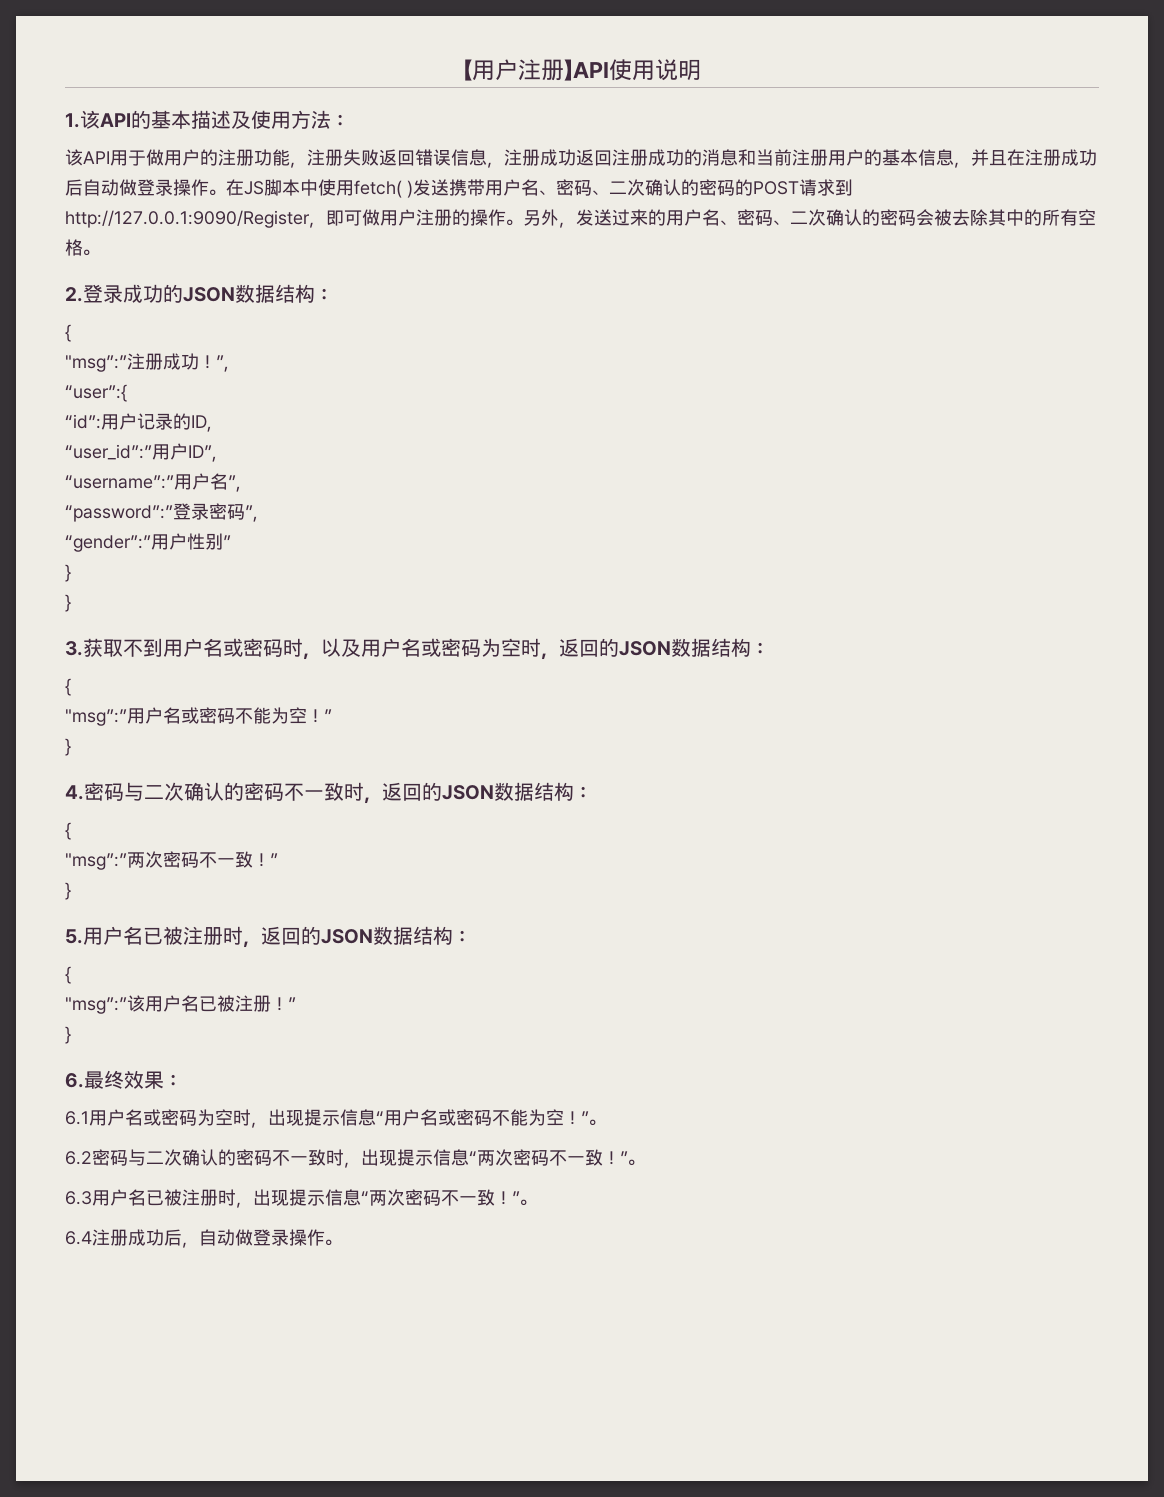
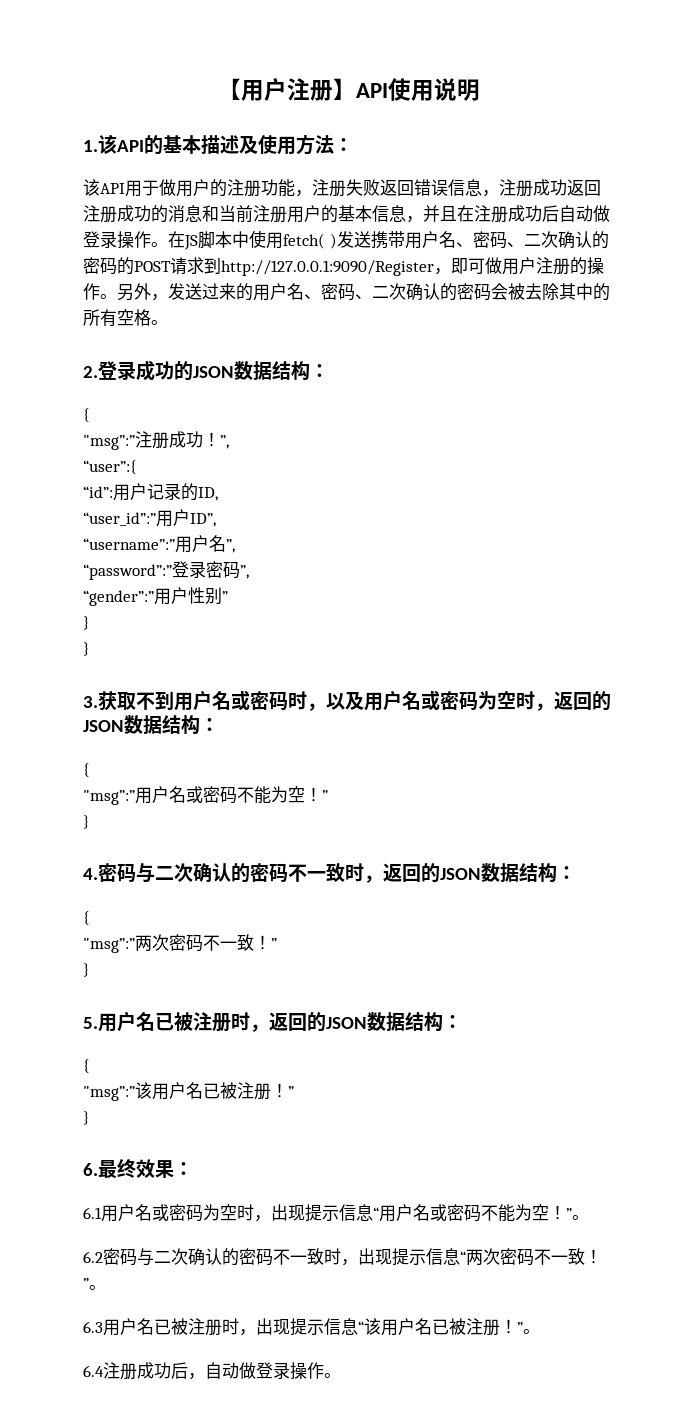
- 6.3用户名已被注册时，出现提示信息“两次密码不一致！”。
+ 6.3用户名已被注册时，出现提示信息“该用户名已被注册！”。

